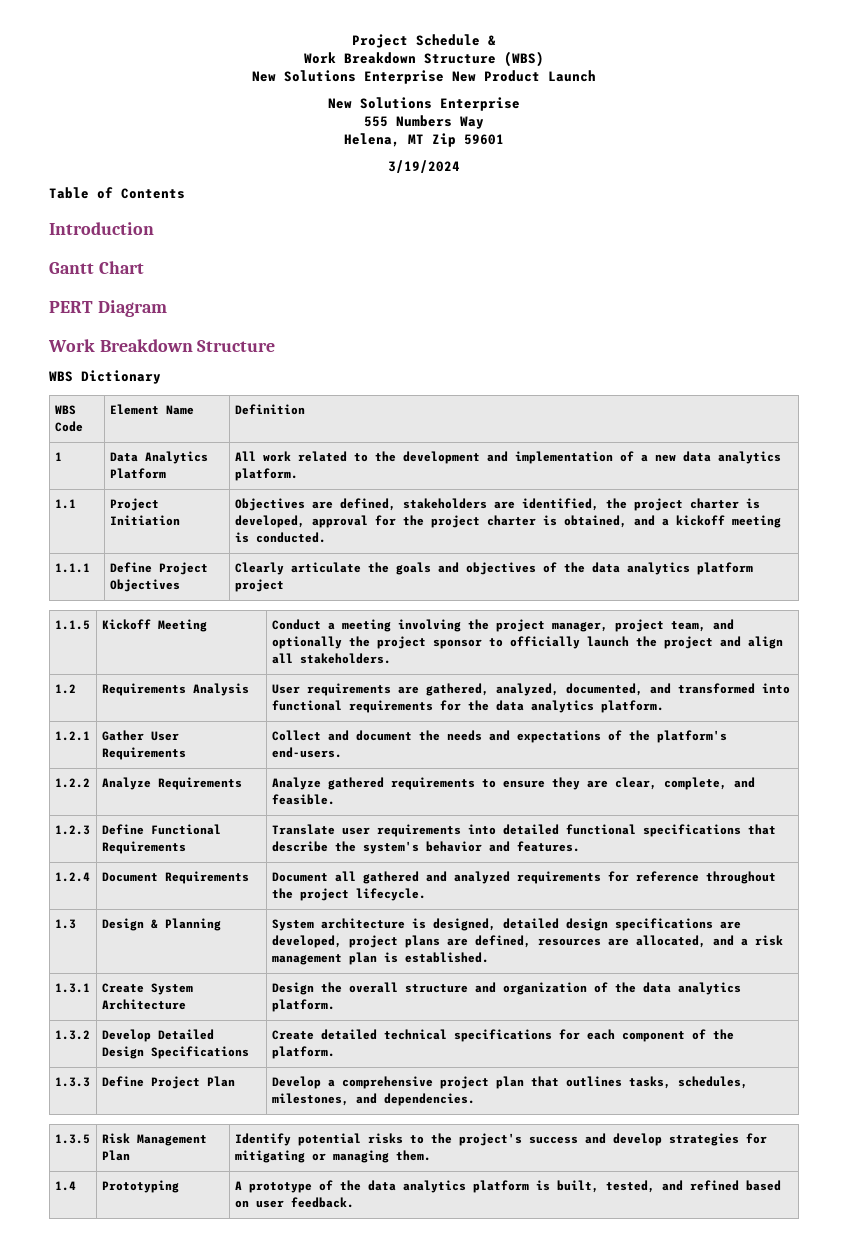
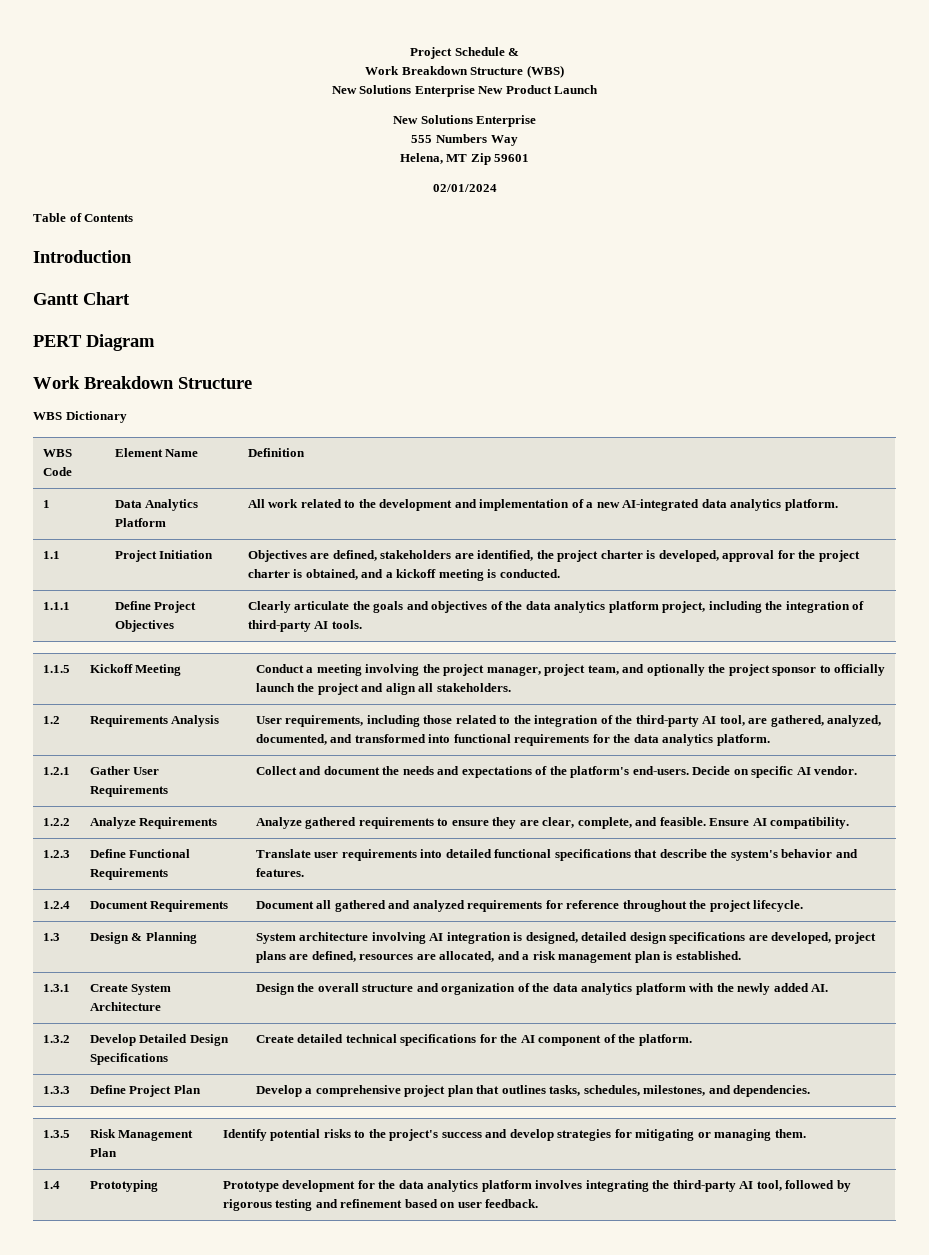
- 3/19/2024
+ 02/01/2024
- 1 | Data Analytics Platform | All work related to the development and implementation of a new data analytics platform.
+ 1 | Data Analytics Platform | All work related to the development and implementation of a new AI-integrated data analytics platform.
- 1.1.1 | Define Project Objectives | Clearly articulate the goals and objectives of the data analytics platform project
+ 1.1.1 | Define Project Objectives | Clearly articulate the goals and objectives of the data analytics platform project, including the integration of third-party AI tools.
- 1.2 | Requirements Analysis | User requirements are gathered, analyzed, documented, and transformed into functional requirements for the data analytics platform.
+ 1.2 | Requirements Analysis | User requirements, including those related to the integration of the third-party AI tool, are gathered, analyzed, documented, and transformed into functional requirements for the data analytics platform.
- 1.2.1 | Gather User Requirements | Collect and document the needs and expectations of the platform's end-users.
+ 1.2.1 | Gather User Requirements | Collect and document the needs and expectations of the platform's end-users. Decide on specific AI vendor.
- 1.2.2 | Analyze Requirements | Analyze gathered requirements to ensure they are clear, complete, and feasible.
+ 1.2.2 | Analyze Requirements | Analyze gathered requirements to ensure they are clear, complete, and feasible. Ensure AI compatibility.
- 1.3 | Design & Planning | System architecture is designed, detailed design specifications are developed, project plans are defined, resources are allocated, and a risk management plan is established.
+ 1.3 | Design & Planning | System architecture involving AI integration is designed, detailed design specifications are developed, project plans are defined, resources are allocated, and a risk management plan is established.
- 1.3.1 | Create System Architecture | Design the overall structure and organization of the data analytics platform.
+ 1.3.1 | Create System Architecture | Design the overall structure and organization of the data analytics platform with the newly added AI.
- 1.3.2 | Develop Detailed Design Specifications | Create detailed technical specifications for each component of the platform.
+ 1.3.2 | Develop Detailed Design Specifications | Create detailed technical specifications for the AI component of the platform.
- 1.4 | Prototyping | A prototype of the data analytics platform is built, tested, and refined based on user feedback.
+ 1.4 | Prototyping | Prototype development for the data analytics platform involves integrating the third-party AI tool, followed by rigorous testing and refinement based on user feedback.

